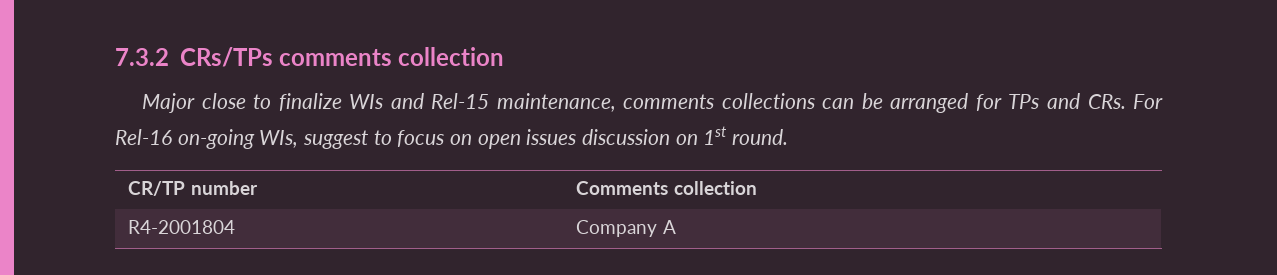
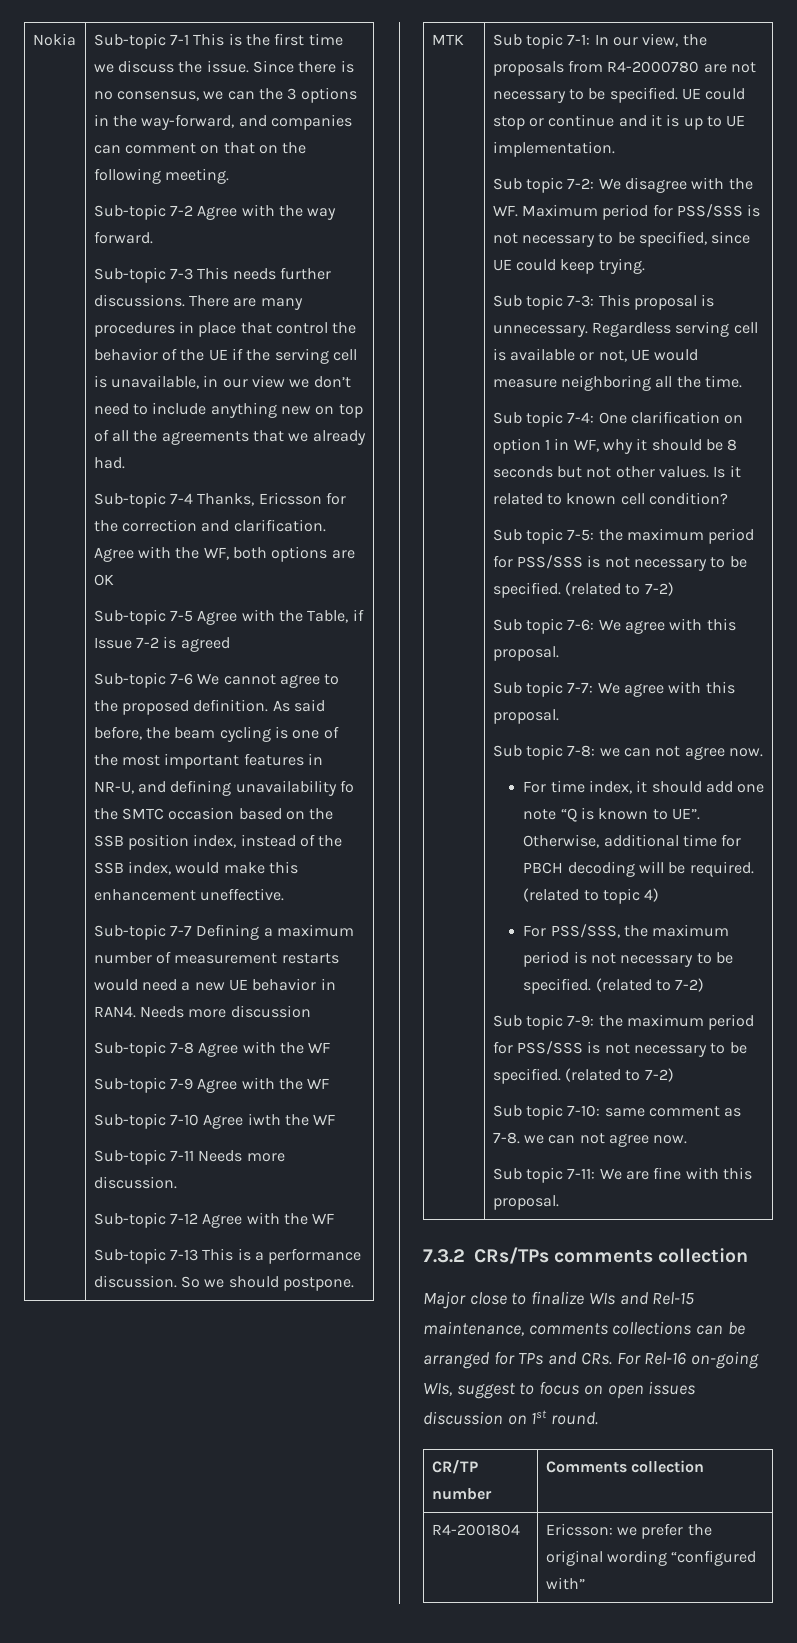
+ Nokia | Sub-topic 7-1 This is the first time we discuss the issue. Since there is no consensus, we can the 3 options in the way-forward, and companies can comment on that on the following meeting.
+ Sub-topic 7-2 Agree with the way forward.
+ Sub-topic 7-3 This needs further discussions. There are many procedures in place that control the behavior of the UE if the serving cell is unavailable, in our view we don’t need to include anything new on top of all the agreements that we already had.
+ Sub-topic 7-4 Thanks, Ericsson for the correction and clarification. Agree with the WF, both options are OK
+ Sub-topic 7-5 Agree with the Table, if Issue 7-2 is agreed
+ Sub-topic 7-6 We cannot agree to the proposed definition. As said before, the beam cycling is one of the most important features in NR-U, and defining unavailability fo the SMTC occasion based on the SSB position index, instead of the SSB index, would make this enhancement uneffective.
+ Sub-topic 7-7 Defining a maximum number of measurement restarts would need a new UE behavior in RAN4. Needs more discussion
+ Sub-topic 7-8 Agree with the WF
+ Sub-topic 7-9 Agree with the WF
+ Sub-topic 7-10 Agree iwth the WF
+ Sub-topic 7-11 Needs more discussion.
+ Sub-topic 7-12 Agree with the WF
+ Sub-topic 7-13 This is a performance discussion. So we should postpone.
+ MTK | Sub topic 7-1: In our view, the proposals from R4-2000780 are not necessary to be specified. UE could stop or continue and it is up to UE implementation.
+ Sub topic 7-2: We disagree with the WF. Maximum period for PSS/SSS is not necessary to be specified, since UE could keep trying.
+ Sub topic 7-3: This proposal is unnecessary. Regardless serving cell is available or not, UE would measure neighboring all the time.
+ Sub topic 7-4: One clarification on option 1 in WF, why it should be 8 seconds but not other values. Is it related to known cell condition?
+ Sub topic 7-5: the maximum period for PSS/SSS is not necessary to be specified. (related to 7-2)
+ Sub topic 7-6: We agree with this proposal.
+ Sub topic 7-7: We agree with this proposal.
+ Sub topic 7-8: we can not agree now.
+ For time index, it should add one note “Q is known to UE”. Otherwise, additional time for PBCH decoding will be required. (related to topic 4)
+ For PSS/SSS, the maximum period is not necessary to be specified. (related to 7-2)
+ Sub topic 7-9: the maximum period for PSS/SSS is not necessary to be specified. (related to 7-2)
+ Sub topic 7-10: same comment as 7-8. we can not agree now.
+ Sub topic 7-11: We are fine with this proposal.
- R4-2001804 | Company A
+ R4-2001804 | Ericsson: we prefer the original wording “configured with”

